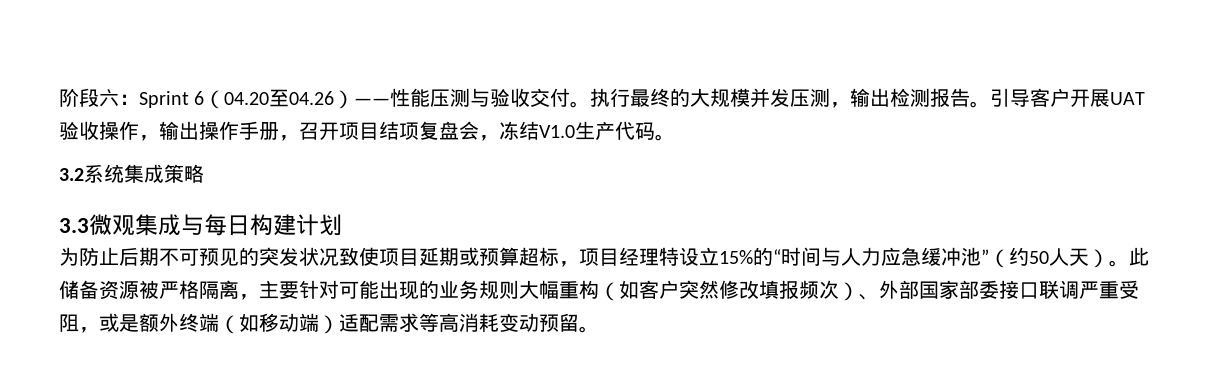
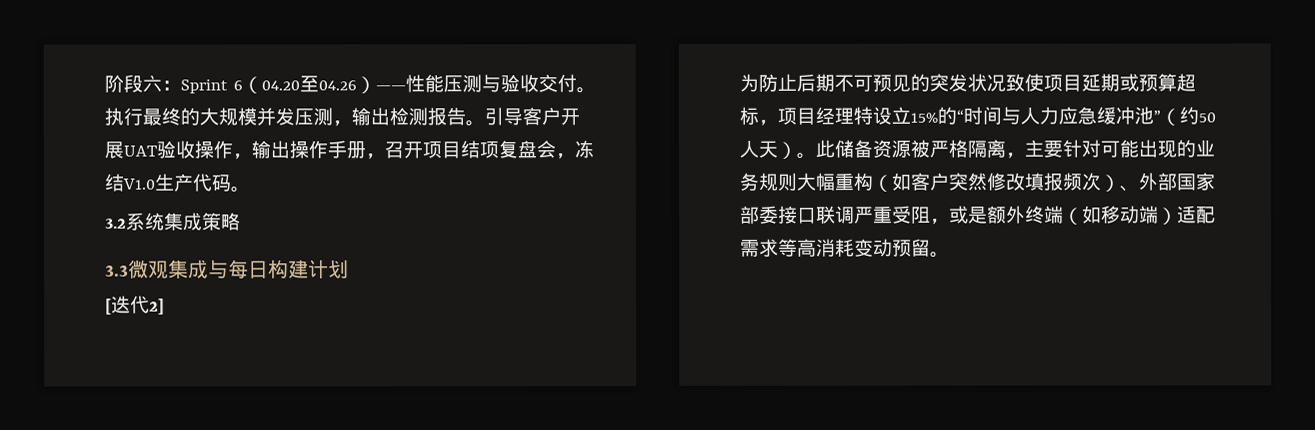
+ [迭代2]

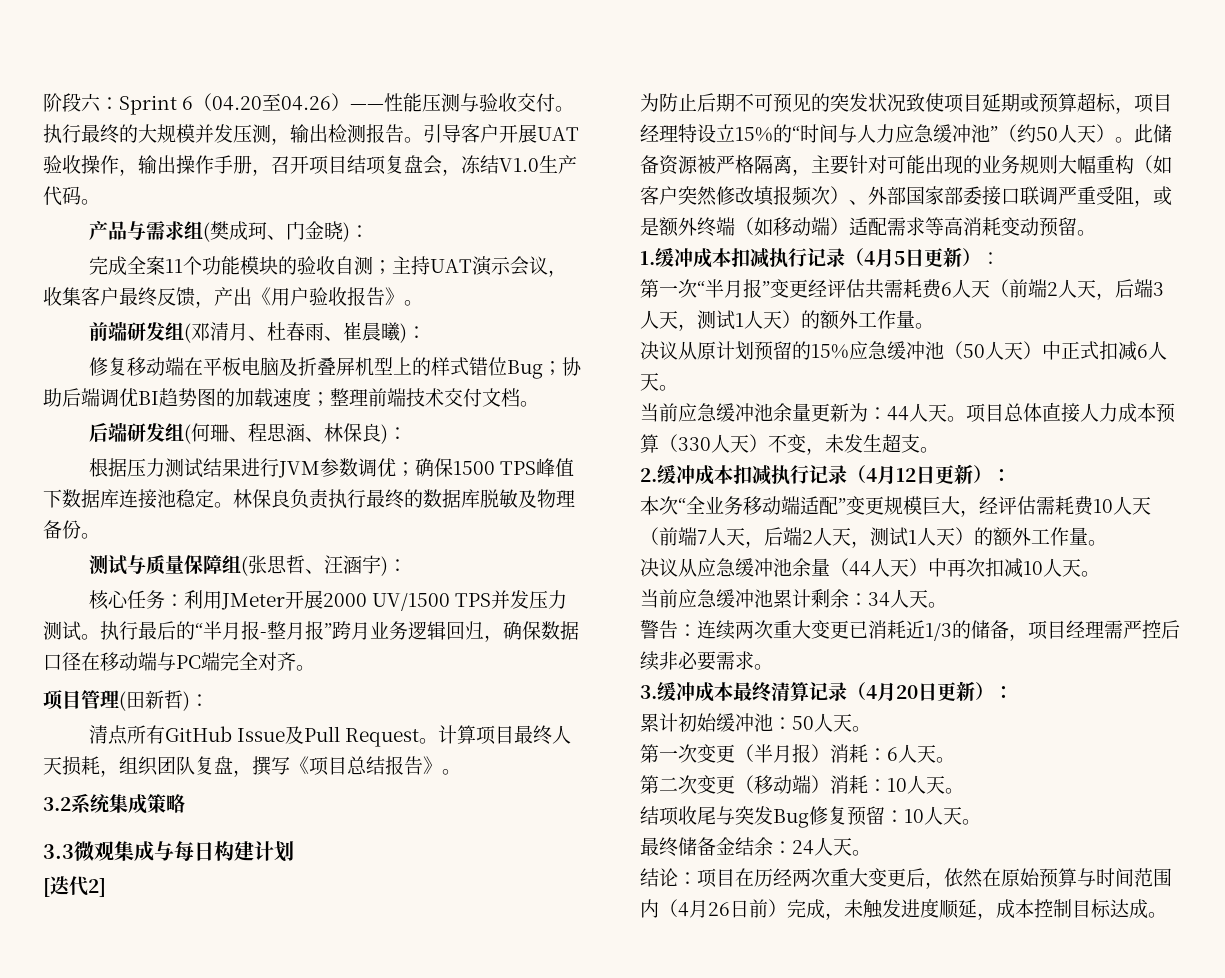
+ 产品与需求组(樊成珂、门金晓)：
+ 完成全案11个功能模块的验收自测；主持UAT演示会议，收集客户最终反馈，产出《用户验收报告》。
+ 前端研发组(邓清月、杜春雨、崔晨曦)：
+ 修复移动端在平板电脑及折叠屏机型上的样式错位Bug；协助后端调优BI趋势图的加载速度；整理前端技术交付文档。
+ 后端研发组(何珊、程思涵、林保良)：
+ 根据压力测试结果进行JVM参数调优；确保1500 TPS峰值下数据库连接池稳定。林保良负责执行最终的数据库脱敏及物理备份。
+ 测试与质量保障组(张思哲、汪涵宇)：
+ 核心任务：利用JMeter开展2000 UV/1500 TPS并发压力测试。执行最后的“半月报-整月报”跨月业务逻辑回归，确保数据口径在移动端与PC端完全对齐。
+ 项目管理(田新哲)：
+ 清点所有GitHub Issue及Pull Request。计算项目最终人天损耗，组织团队复盘，撰写《项目总结报告》。
+ 1.缓冲成本扣减执行记录（4月5日更新）：
+ 第一次“半月报”变更经评估共需耗费6人天（前端2人天，后端3人天，测试1人天）的额外工作量。
+ 决议从原计划预留的15%应急缓冲池（50人天）中正式扣减6人天。
+ 当前应急缓冲池余量更新为：44人天。项目总体直接人力成本预算（330人天）不变，未发生超支。
+ 2.缓冲成本扣减执行记录（4月12日更新）：
+ 本次“全业务移动端适配”变更规模巨大，经评估需耗费10人天（前端7人天，后端2人天，测试1人天）的额外工作量。
+ 决议从应急缓冲池余量（44人天）中再次扣减10人天。
+ 当前应急缓冲池累计剩余：34人天。
+ 警告：连续两次重大变更已消耗近1/3的储备，项目经理需严控后续非必要需求。
+ 3.缓冲成本最终清算记录（4月20日更新）：
+ 累计初始缓冲池：50人天。
+ 第一次变更（半月报）消耗：6人天。
+ 第二次变更（移动端）消耗：10人天。
+ 结项收尾与突发Bug修复预留：10人天。
+ 最终储备金结余：24人天。
+ 结论：项目在历经两次重大变更后，依然在原始预算与时间范围内（4月26日前）完成，未触发进度顺延，成本控制目标达成。

